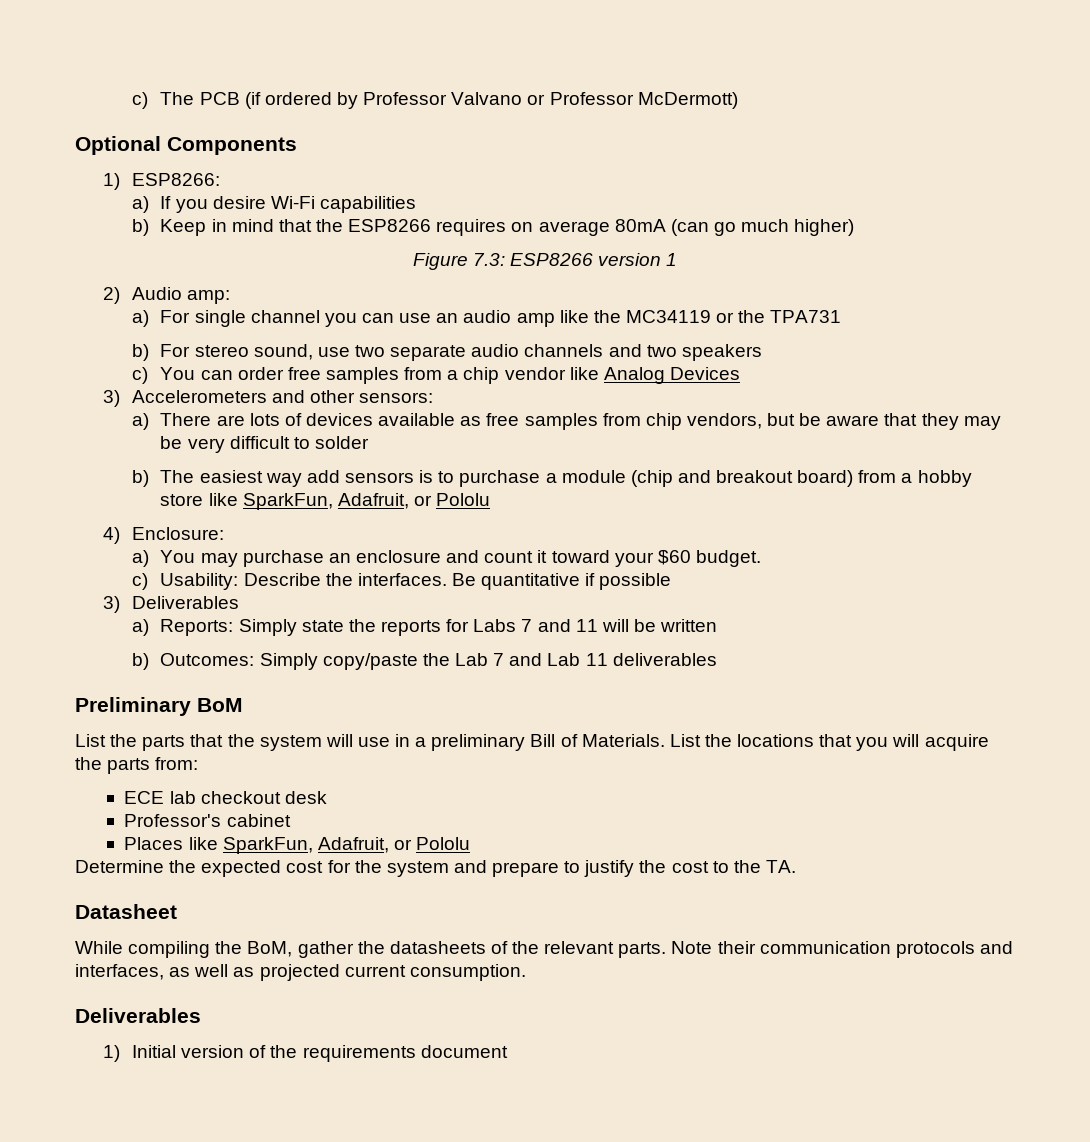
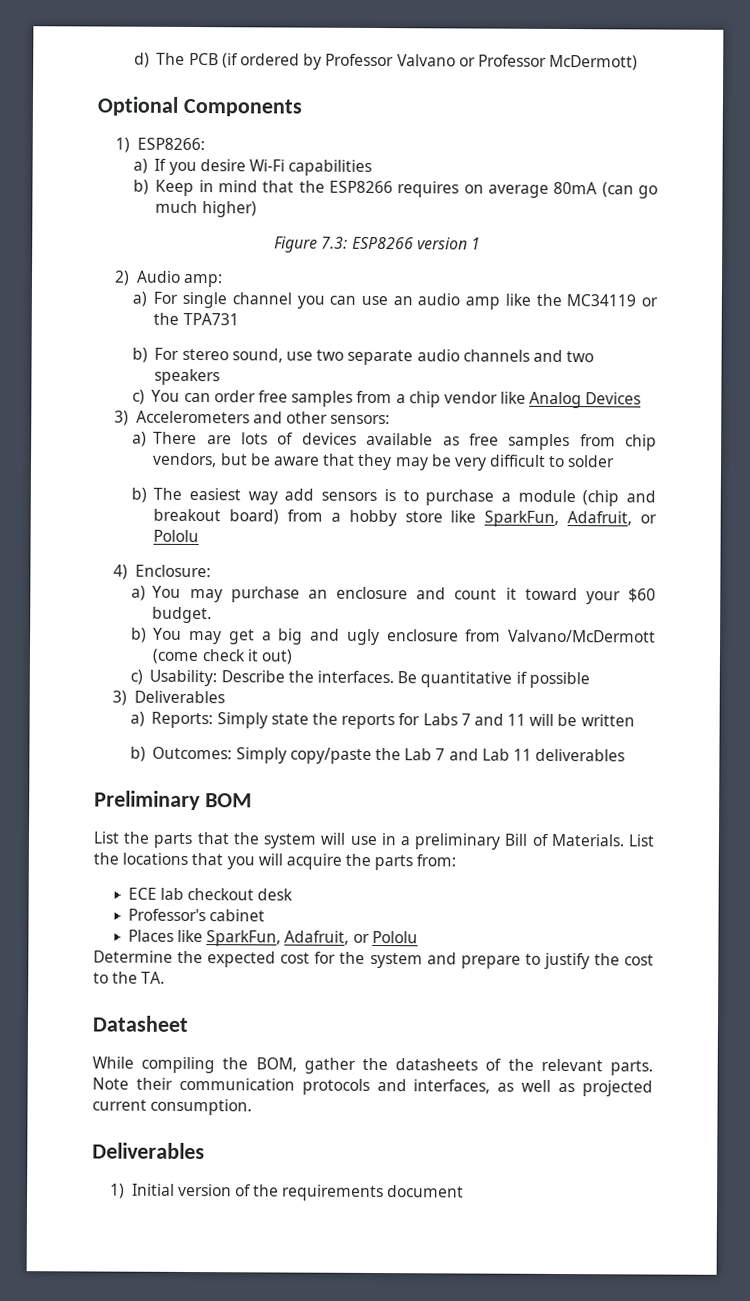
- c) The PCB (if ordered by Professor Valvano or Professor McDermott)
+ d) The PCB (if ordered by Professor Valvano or Professor McDermott)
+ b) You may get a big and ugly enclosure from Valvano/McDermott (come check it out)
- Preliminary BoM
+ Preliminary BOM
- While compiling the BoM, gather the datasheets of the relevant parts.
+ While compiling the BOM, gather the datasheets of the relevant parts.

